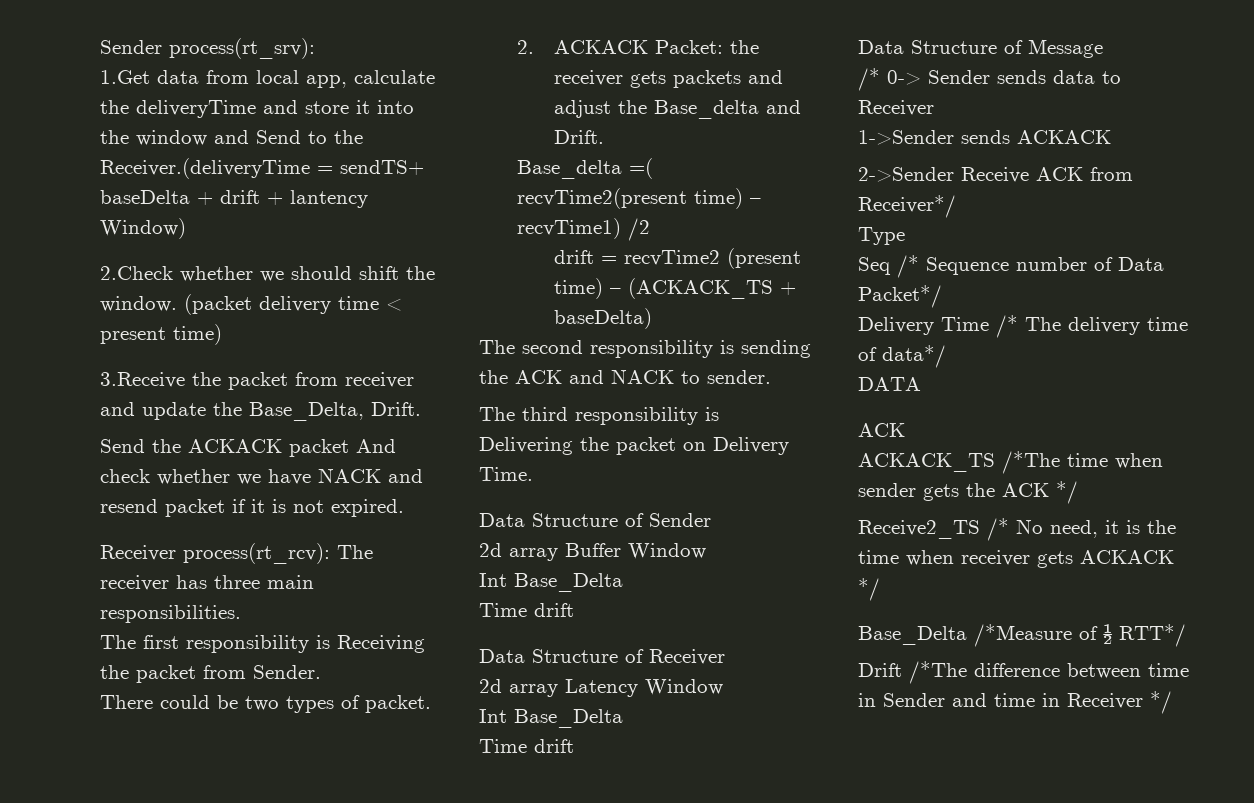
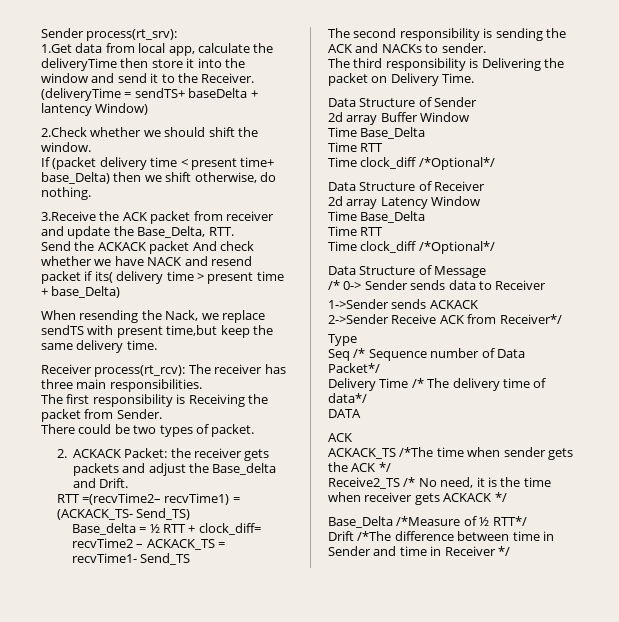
- 1.Get data from local app, calculate the deliveryTime and store it into the window and Send to the Receiver.(deliveryTime = sendTS+ baseDelta + drift + lantency Window)
+ 1.Get data from local app, calculate the deliveryTime then store it into the window and send it to the Receiver. (deliveryTime = sendTS+ baseDelta + lantency Window)
- 2.Check whether we should shift the window. (packet delivery time < present time)
+ 2.Check whether we should shift the window.
+ If (packet delivery time < present time+ base_Delta) then we shift otherwise, do nothing.
- 3.Receive the packet from receiver and update the Base_Delta, Drift.
+ 3.Receive the ACK packet from receiver and update the Base_Delta, RTT.
- Send the ACKACK packet And check whether we have NACK and resend packet if it is not expired.
+ Send the ACKACK packet And check whether we have NACK and resend packet if its( delivery time > present time + base_Delta)
+ When resending the Nack, we replace sendTS with present time,but keep the same delivery time.
- Base_delta =( recvTime2(present time) – recvTime1) /2
- drift = recvTime2 (present time) – (ACKACK_TS + baseDelta)
+ RTT =(recvTime2– recvTime1) = (ACKACK_TS- Send_TS)
+ Base_delta = ½ RTT + clock_diff= recvTime2 – ACKACK_TS = recvTime1- Send_TS
- The second responsibility is sending the ACK and NACK to sender.
+ The second responsibility is sending the ACK and NACKs to sender.
  2d array Buffer Window
- Int Base_Delta
- Time drift
+ Time Base_Delta
+ Time RTT
+ Time clock_diff /*Optional*/
  2d array Latency Window
- Int Base_Delta
- Time drift
+ Time Base_Delta
+ Time RTT
+ Time clock_diff /*Optional*/

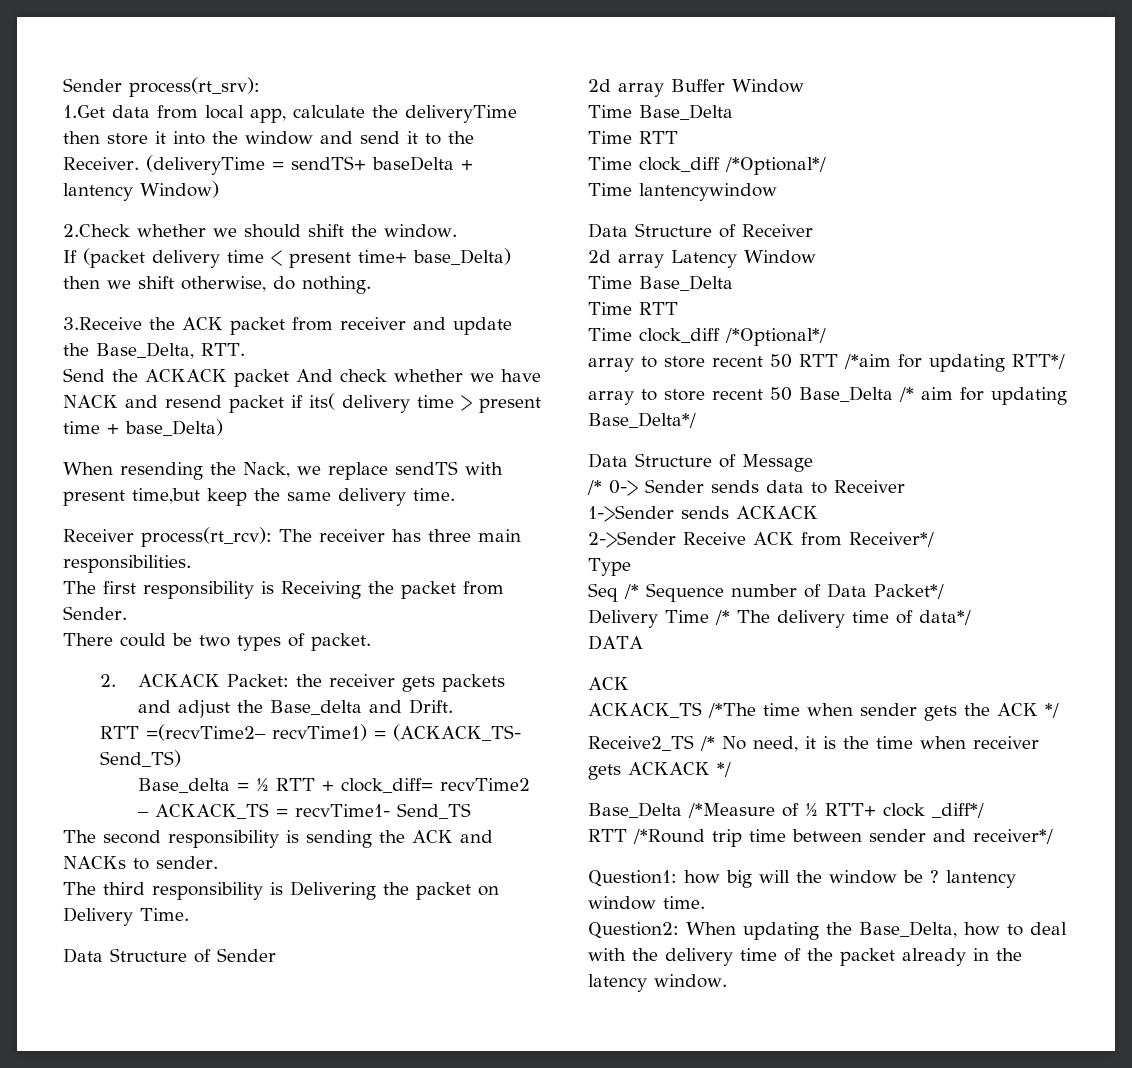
+ Time lantencywindow
+ array to store recent 50 RTT /*aim for updating RTT*/
+ array to store recent 50 Base_Delta /* aim for updating Base_Delta*/
- Base_Delta /*Measure of ½ RTT*/
- Drift /*The difference between time in Sender and time in Receiver */
+ Base_Delta /*Measure of ½ RTT+ clock _diff*/
+ RTT /*Round trip time between sender and receiver*/
+ Question1: how big will the window be ? lantency window time.
+ Question2: When updating the Base_Delta, how to deal with the delivery time of the packet already in the latency window.

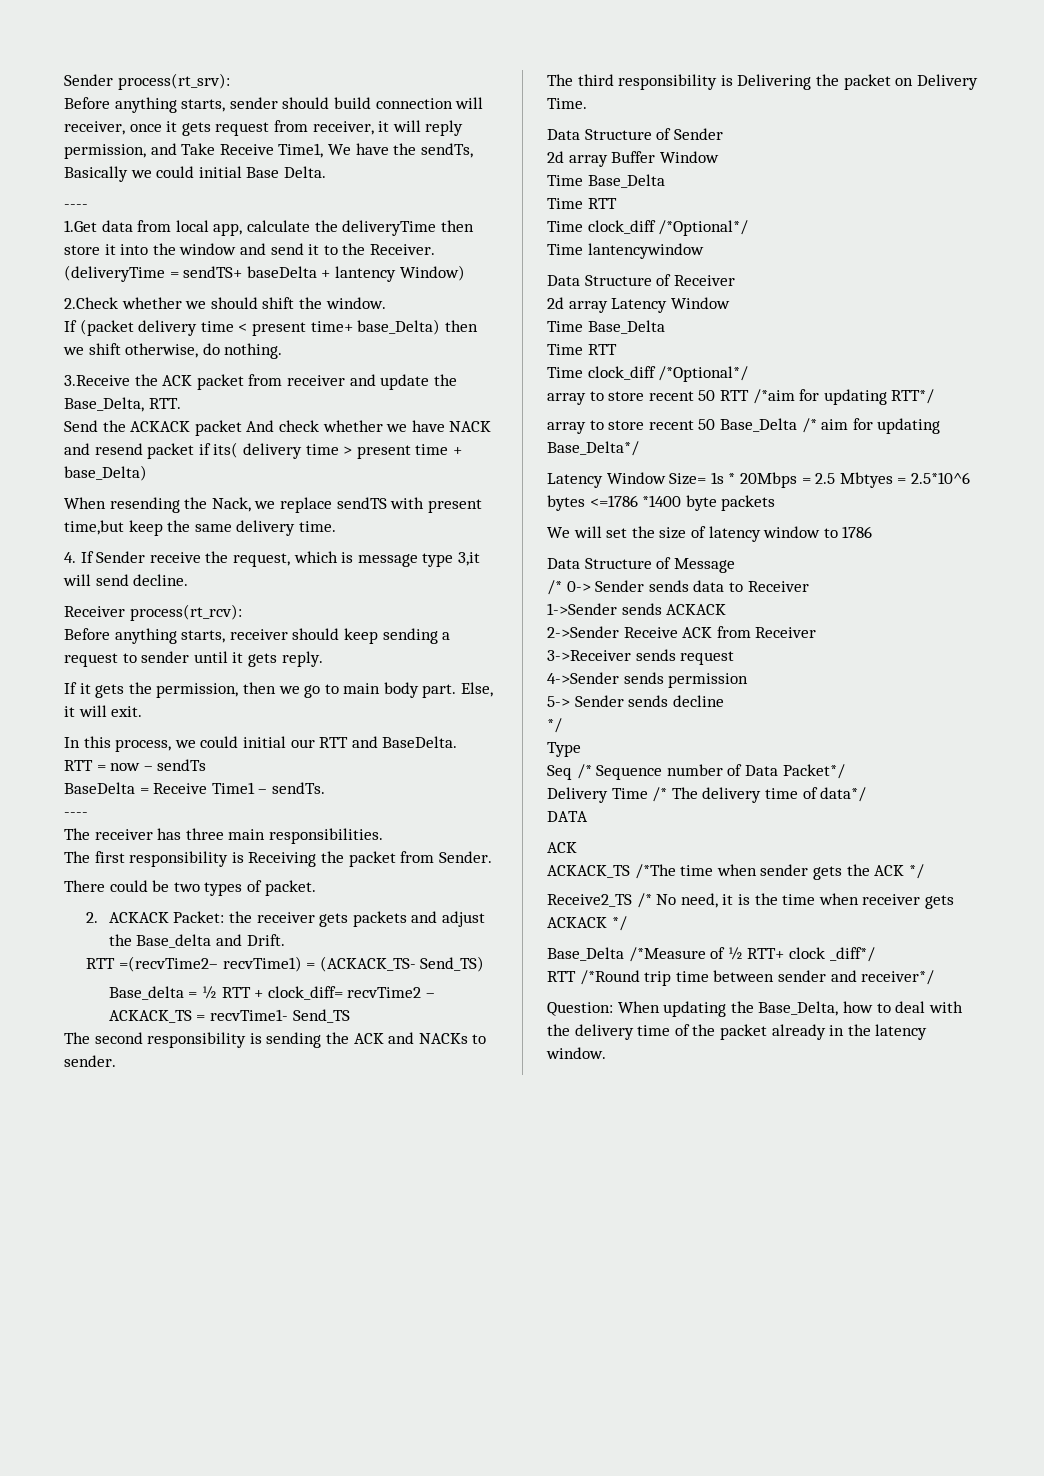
+ Before anything starts, sender should build connection will receiver, once it gets request from receiver, it will reply permission, and Take Receive Time1, We have the sendTs, Basically we could initial Base Delta.
+ ----
- Receiver process(rt_rcv): The receiver has three main responsibilities.
+ 4. If Sender receive the request, which is message type 3,it will send decline.
+ Receiver process(rt_rcv):
+ Before anything starts, receiver should keep sending a request to sender until it gets reply.
+ If it gets the permission, then we go to main body part. Else, it will exit.
+ In this process, we could initial our RTT and BaseDelta.
+ RTT = now – sendTs
+ BaseDelta = Receive Time1 – sendTs.
+ ----
+ The receiver has three main responsibilities.
+ Latency Window Size= 1s * 20Mbps = 2.5 Mbtyes = 2.5*10^6 bytes <=1786 *1400 byte packets
+ We will set the size of latency window to 1786
- 2->Sender Receive ACK from Receiver*/
+ 2->Sender Receive ACK from Receiver
+ 3->Receiver sends request
+ 4->Sender sends permission
+ 5-> Sender sends decline
+ */
- Question1: how big will the window be ? lantency window time.
- Question2: When updating the Base_Delta, how to deal with the delivery time of the packet already in the latency window.
+ Question: When updating the Base_Delta, how to deal with the delivery time of the packet already in the latency window.

